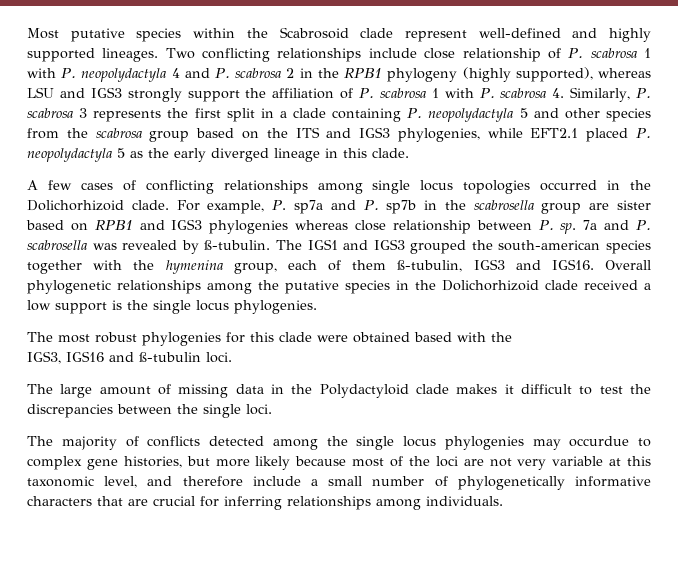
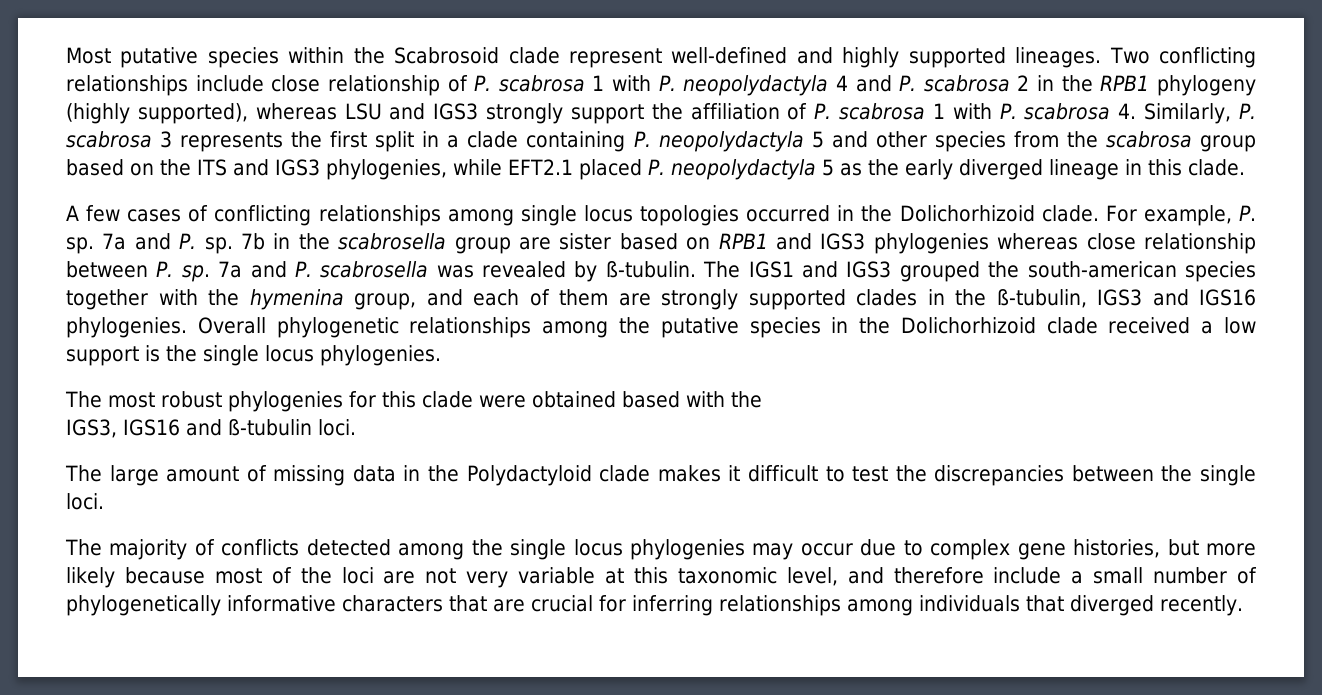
- For example, P. sp7a and P. sp7b in the scabrosella group are sister based on RPB1 and IGS3 phylogenies whereas close relationship between P. sp.
+ For example, P. sp. 7a and P. sp. 7b in the scabrosella group are sister based on RPB1 and IGS3 phylogenies whereas close relationship between P. sp.
- The IGS1 and IGS3 grouped the south-american species together with the hymenina group, each of them ß-tubulin, IGS3 and IGS16.
+ The IGS1 and IGS3 grouped the south-american species together with the hymenina group, and each of them are strongly supported clades in the ß-tubulin, IGS3 and IGS16 phylogenies.
- The majority of conflicts detected among the single locus phylogenies may occurdue to complex gene histories, but more likely because most of the loci are not very variable at this taxonomic level, and therefore include a small number of phylogenetically informative characters that are crucial for inferring relationships among individuals.
+ The majority of conflicts detected among the single locus phylogenies may occur due to complex gene histories, but more likely because most of the loci are not very variable at this taxonomic level, and therefore include a small number of phylogenetically informative characters that are crucial for inferring relationships among individuals that diverged recently.

